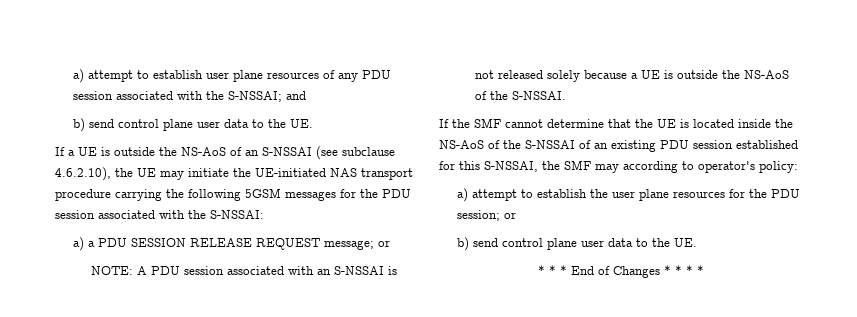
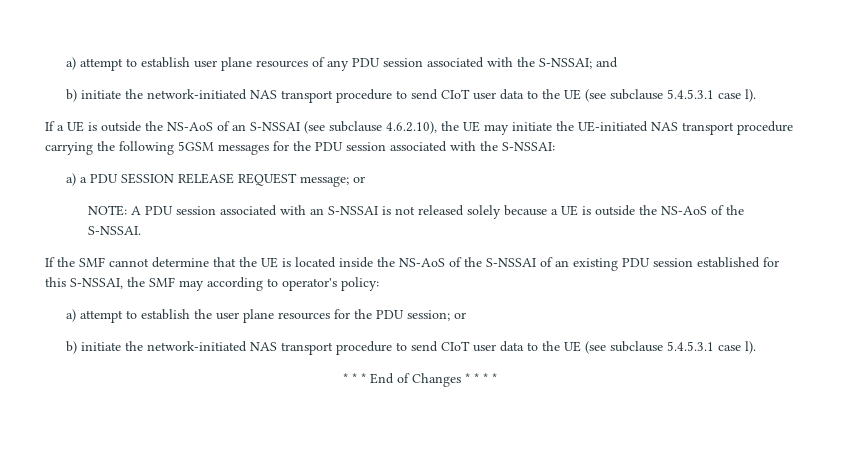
  a) attempt to establish user plane resources of any PDU session associated with the S-NSSAI; and
- b) send control plane user data to the UE.
+ b) initiate the network-initiated NAS transport procedure to send CIoT user data to the UE (see subclause 5.4.5.3.1 case l).
  a) attempt to establish the user plane resources for the PDU session; or
- b) send control plane user data to the UE.
+ b) initiate the network-initiated NAS transport procedure to send CIoT user data to the UE (see subclause 5.4.5.3.1 case l).

